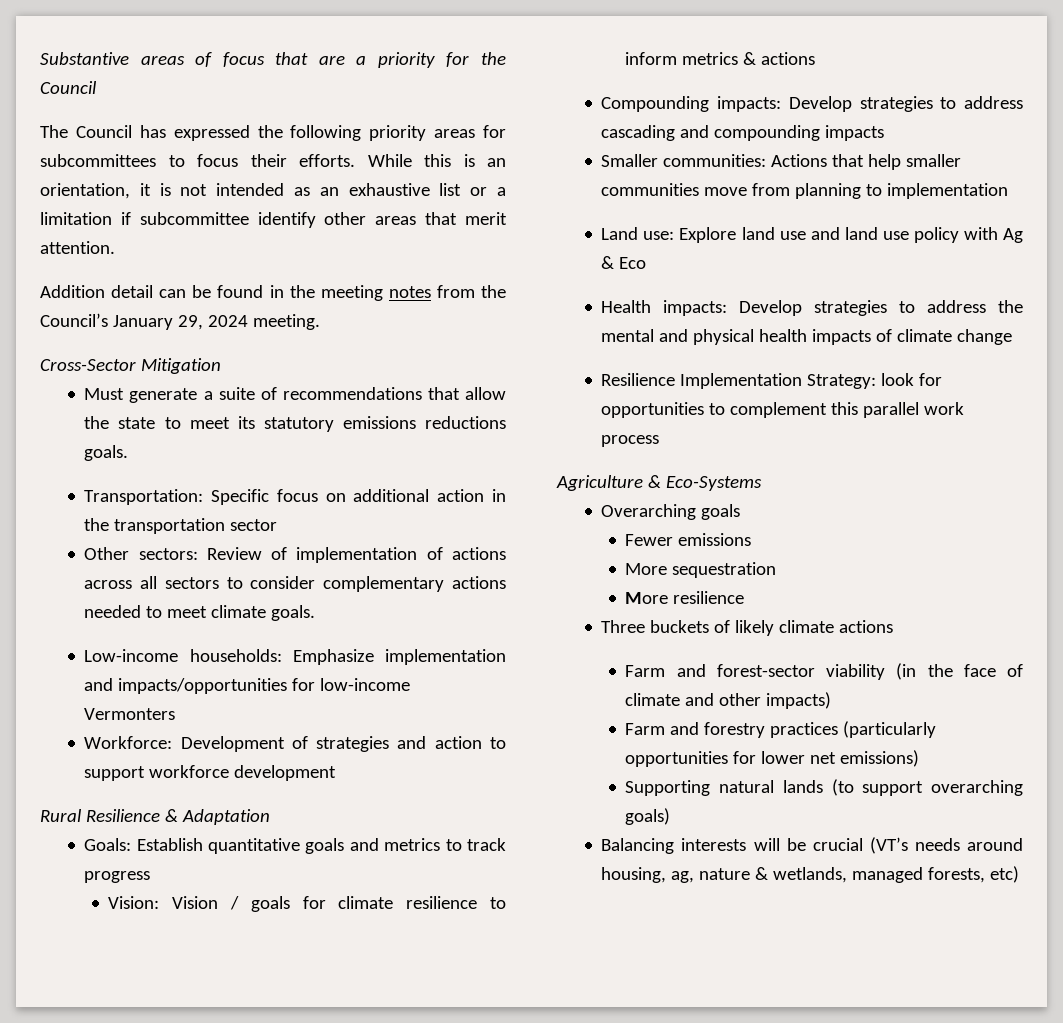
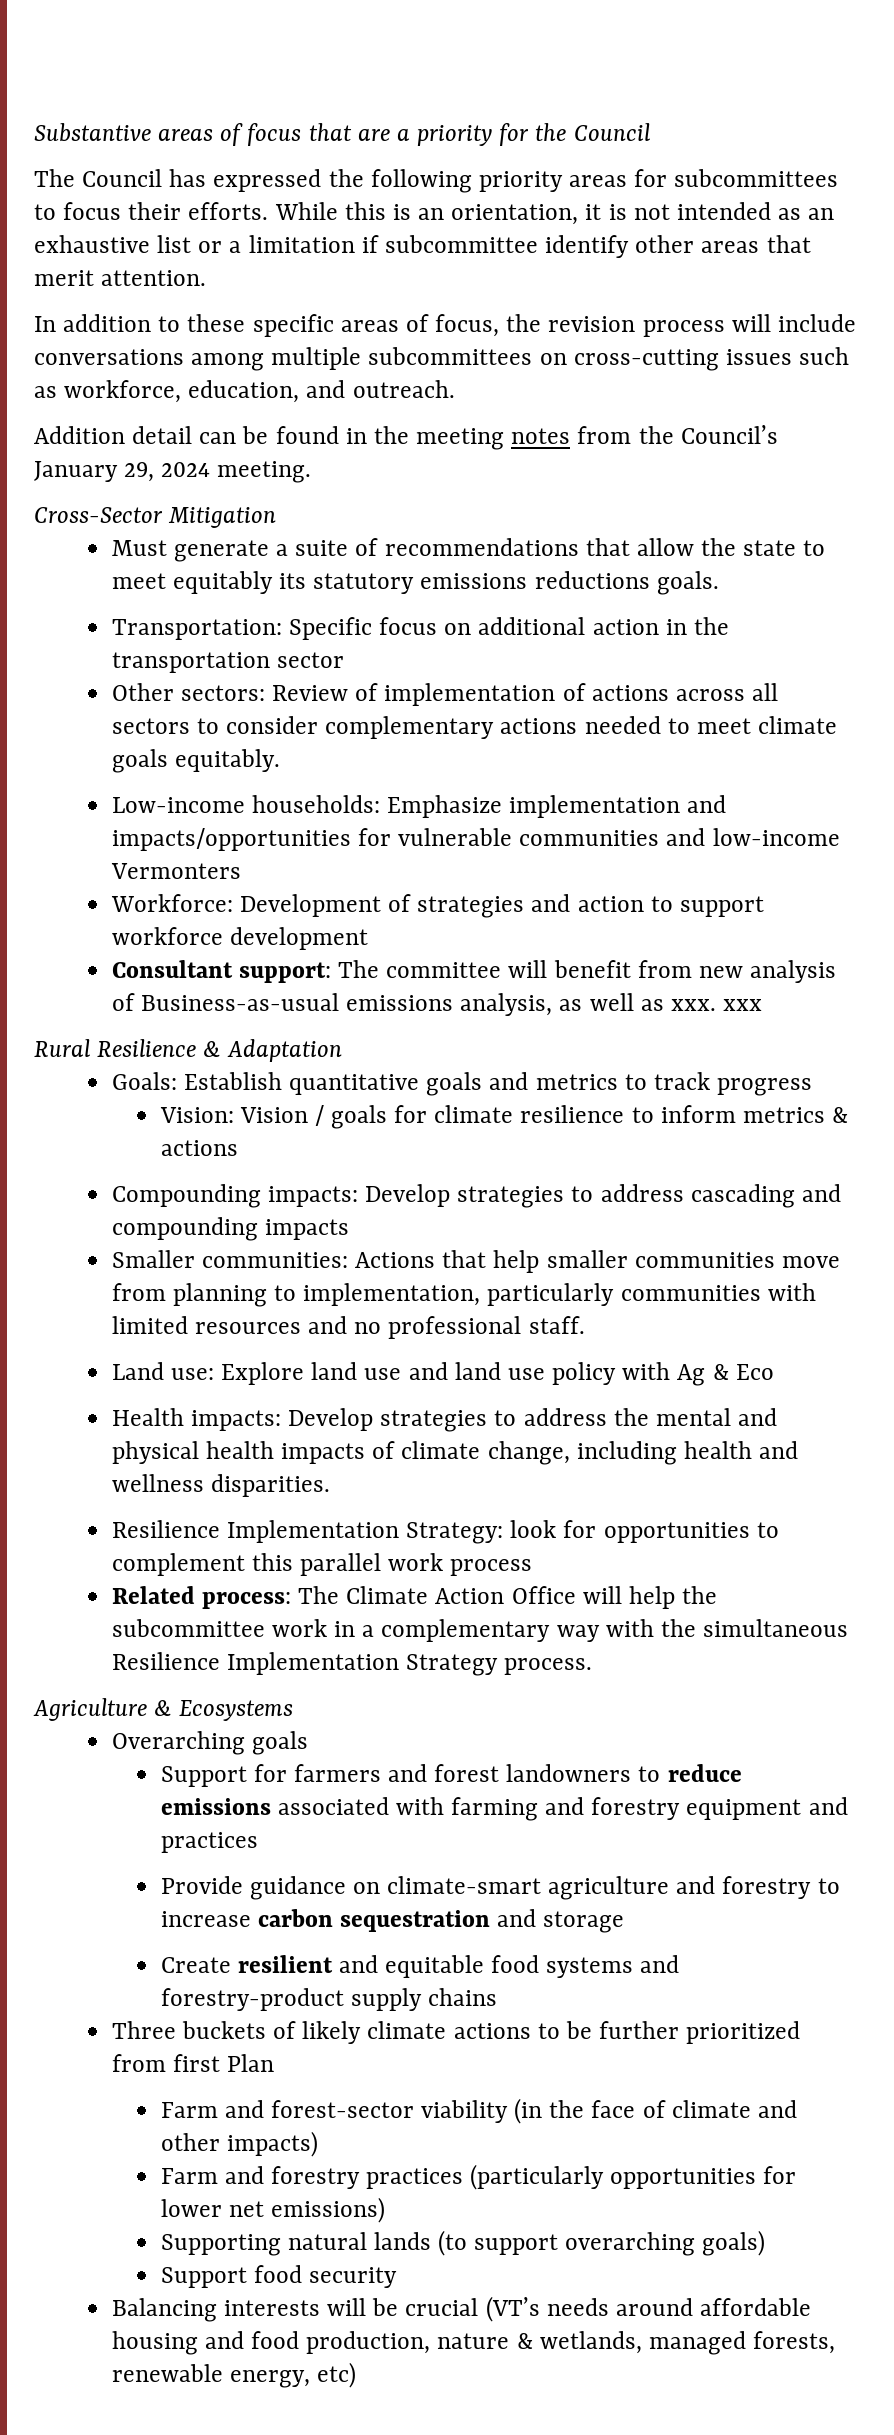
+ In addition to these specific areas of focus, the revision process will include conversations among multiple subcommittees on cross-cutting issues such as workforce, education, and outreach.
- Must generate a suite of recommendations that allow the state to meet its statutory emissions reductions goals.
+ Must generate a suite of recommendations that allow the state to meet equitably its statutory emissions reductions goals.
- Other sectors: Review of implementation of actions across all sectors to consider complementary actions needed to meet climate goals.
+ Other sectors: Review of implementation of actions across all sectors to consider complementary actions needed to meet climate goals equitably.
- Low-income households: Emphasize implementation and impacts/opportunities for low-income Vermonters
+ Low-income households: Emphasize implementation and impacts/opportunities for vulnerable communities and low-income Vermonters
+ Consultant support: The committee will benefit from new analysis of Business-as-usual emissions analysis, as well as xxx. xxx
- Smaller communities: Actions that help smaller communities move from planning to implementation
+ Smaller communities: Actions that help smaller communities move from planning to implementation, particularly communities with limited resources and no professional staff.
- Health impacts: Develop strategies to address the mental and physical health impacts of climate change
+ Health impacts: Develop strategies to address the mental and physical health impacts of climate change, including health and wellness disparities.
+ Related process: The Climate Action Office will help the subcommittee work in a complementary way with the simultaneous Resilience Implementation Strategy process.
- Agriculture & Eco-Systems
+ Agriculture & Ecosystems
- Fewer emissions
- More sequestration
- More resilience
+ Support for farmers and forest landowners to reduce emissions associated with farming and forestry equipment and practices
+ Provide guidance on climate-smart agriculture and forestry to increase carbon sequestration and storage
+ Create resilient and equitable food systems and forestry-product supply chains
- Three buckets of likely climate actions
+ Three buckets of likely climate actions to be further prioritized from first Plan
+ Support food security
- Balancing interests will be crucial (VT’s needs around housing, ag, nature & wetlands, managed forests, etc)
+ Balancing interests will be crucial (VT’s needs around affordable housing and food production, nature & wetlands, managed forests, renewable energy, etc)

